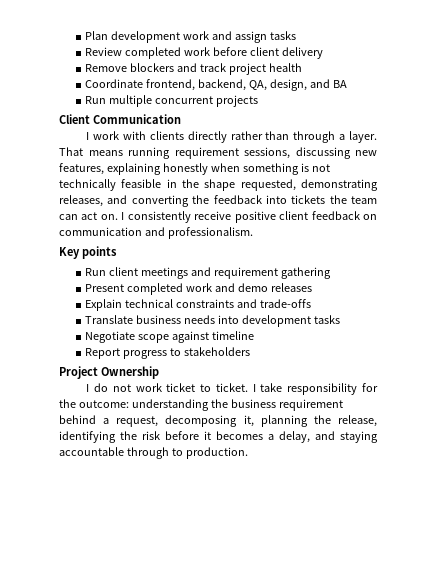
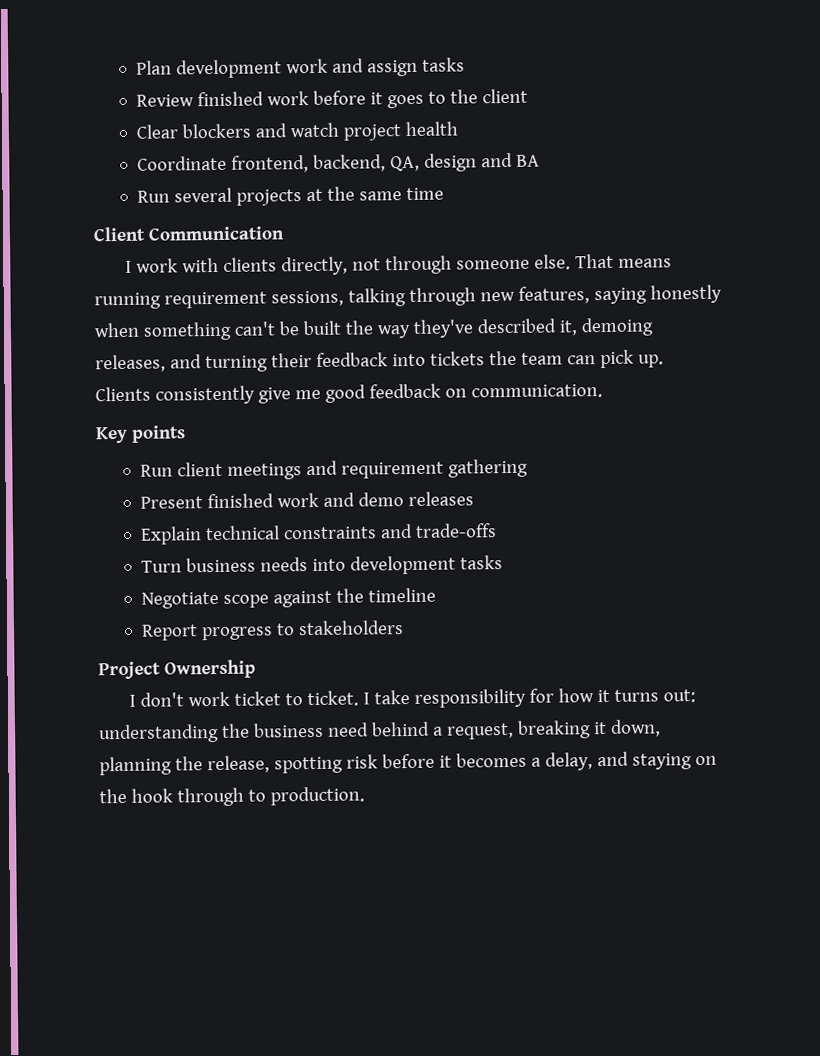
- Review completed work before client delivery
- Remove blockers and track project health
+ Review finished work before it goes to the client
+ Clear blockers and watch project health
- Coordinate frontend, backend, QA, design, and BA
+ Coordinate frontend, backend, QA, design and BA
- Run multiple concurrent projects
+ Run several projects at the same time
- I work with clients directly rather than through a layer.
+ I work with clients directly, not through someone else.
- That means running requirement sessions, discussing new features, explaining honestly when something is not technically feasible in the shape requested, demonstrating releases, and converting the feedback into tickets the team can act on. I consistently receive positive client feedback on communication and professionalism.
+ That means running requirement sessions, talking through new features, saying honestly when something can't be built the way they've described it, demoing releases, and turning their feedback into tickets the team can pick up. Clients consistently give me good feedback on communication.
- Present completed work and demo releases
+ Present finished work and demo releases
- Translate business needs into development tasks
+ Turn business needs into development tasks
- Negotiate scope against timeline
+ Negotiate scope against the timeline
- I do not work ticket to ticket.
+ I don't work ticket to ticket.
- I take responsibility for the outcome: understanding the business requirement behind a request, decomposing it, planning the release, identifying the risk before it becomes a delay, and staying accountable through to production.
+ I take responsibility for how it turns out: understanding the business need behind a request, breaking it down, planning the release, spotting risk before it becomes a delay, and staying on the hook through to production.

